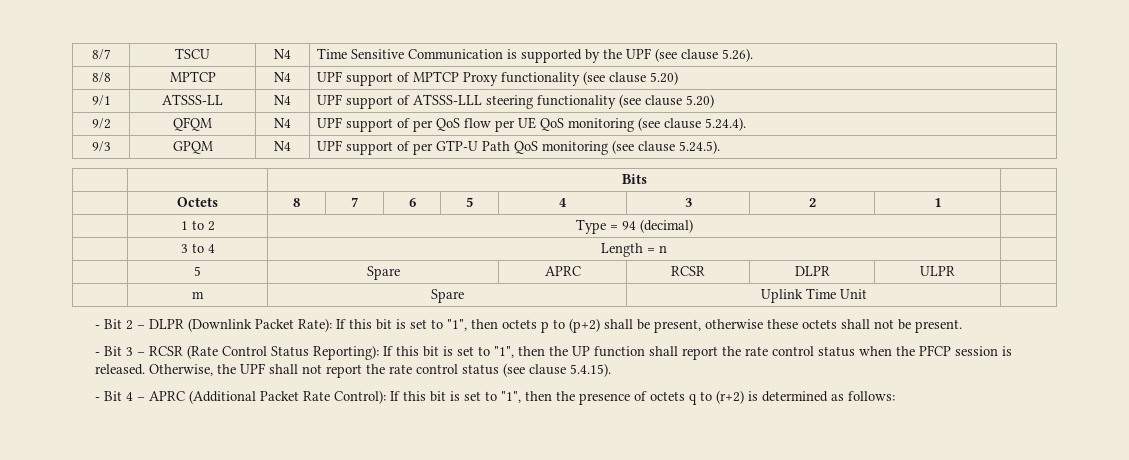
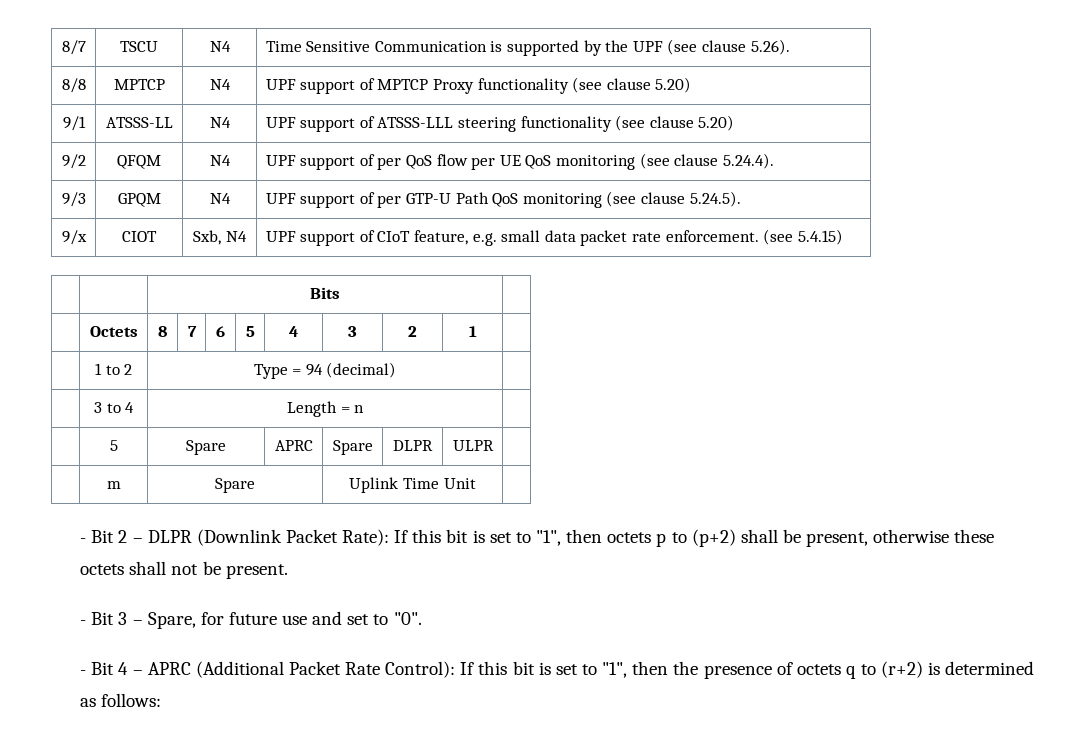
+ 9/x | CIOT | Sxb, N4 | UPF support of CIoT feature, e.g. small data packet rate enforcement. (see 5.4.15)
- | 5 | Spare | APRC | RCSR | DLPR | ULPR |
+ | 5 | Spare | APRC | Spare | DLPR | ULPR |
- - Bit 3 – RCSR (Rate Control Status Reporting): If this bit is set to "1", then the UP function shall report the rate control status when the PFCP session is released. Otherwise, the UPF shall not report the rate control status (see clause 5.4.15).
+ - Bit 3 – Spare, for future use and set to "0".

